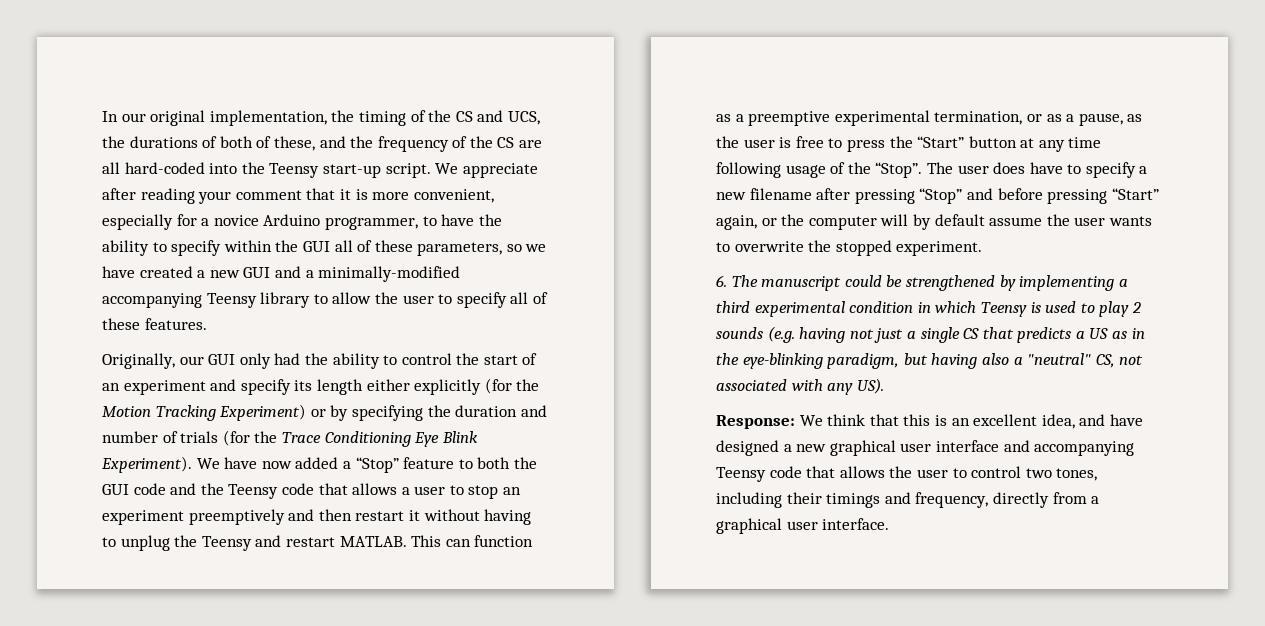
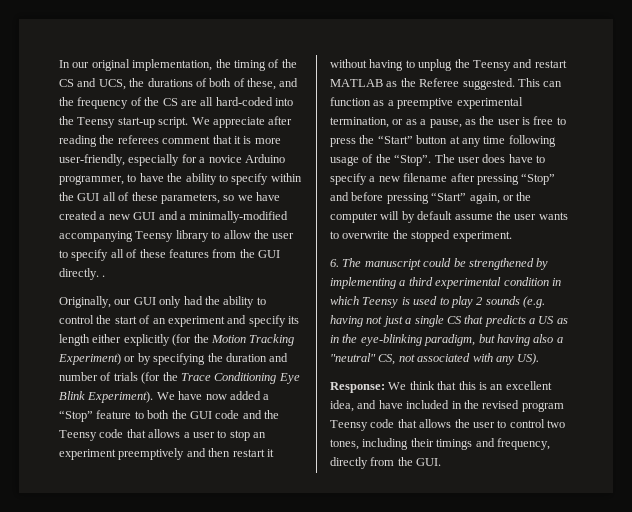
- We appreciate after reading your comment that it is more convenient, especially for a novice Arduino programmer, to have the ability to specify within the GUI all of these parameters, so we have created a new GUI and a minimally-modified accompanying Teensy library to allow the user to specify all of these features.
+ We appreciate after reading the referees comment that it is more user-friendly, especially for a novice Arduino programmer, to have the ability to specify within the GUI all of these parameters, so we have created a new GUI and a minimally-modified accompanying Teensy library to allow the user to specify all of these features from the GUI directly. .
- We have now added a “Stop” feature to both the GUI code and the Teensy code that allows a user to stop an experiment preemptively and then restart it without having to unplug the Teensy and restart MATLAB.
+ We have now added a “Stop” feature to both the GUI code and the Teensy code that allows a user to stop an experiment preemptively and then restart it without having to unplug the Teensy and restart MATLAB as the Referee suggested.
- Response: We think that this is an excellent idea, and have designed a new graphical user interface and accompanying Teensy code that allows the user to control two tones, including their timings and frequency, directly from a graphical user interface.
+ Response: We think that this is an excellent idea, and have included in the revised program Teensy code that allows the user to control two tones, including their timings and frequency, directly from the GUI.

